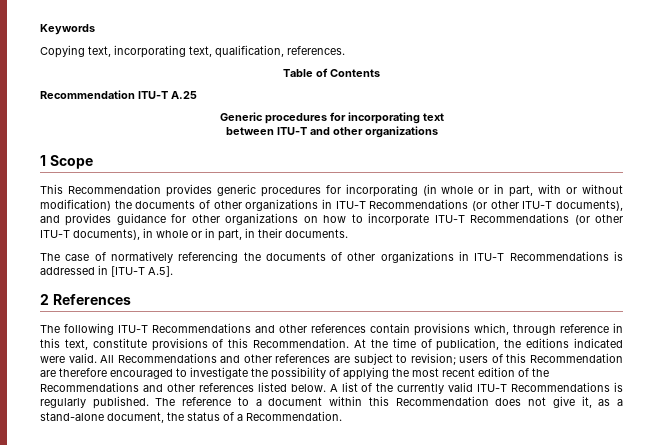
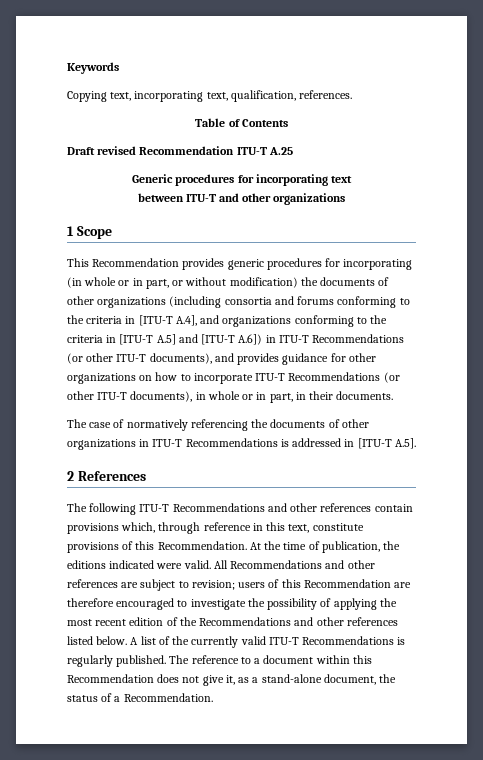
- Recommendation ITU-T A.25
+ Draft revised Recommendation ITU-T A.25
- This Recommendation provides generic procedures for incorporating (in whole or in part, with or without modification) the documents of other organizations in ITU-T Recommendations (or other ITU-T documents), and provides guidance for other organizations on how to incorporate ITU-T Recommendations (or other ITU-T documents), in whole or in part, in their documents.
+ This Recommendation provides generic procedures for incorporating (in whole or in part, or without modification) the documents of other organizations (including consortia and forums conforming to the criteria in [ITU-T A.4], and organizations conforming to the criteria in [ITU-T A.5] and [ITU-T A.6]) in ITU-T Recommendations (or other ITU-T documents), and provides guidance for other organizations on how to incorporate ITU-T Recommendations (or other ITU-T documents), in whole or in part, in their documents.

